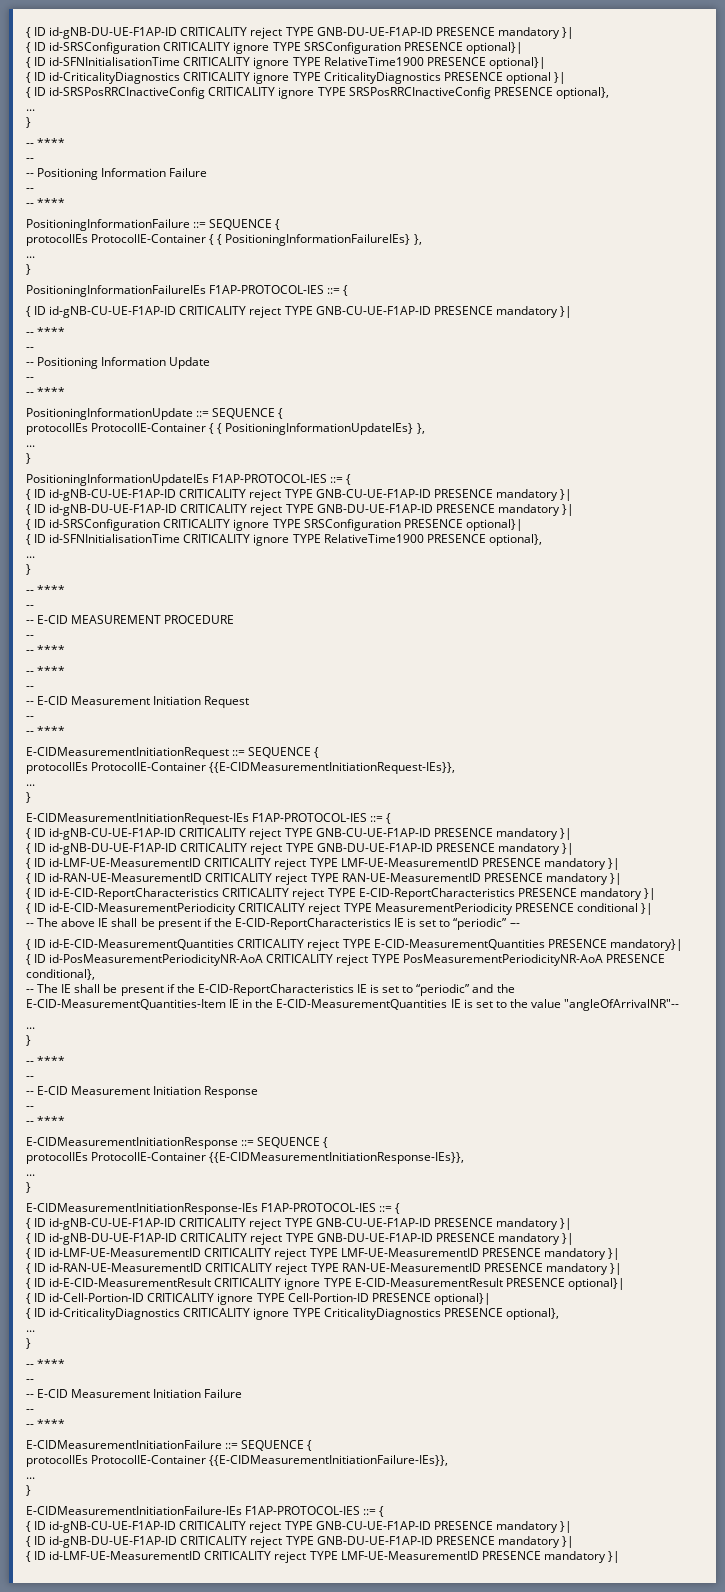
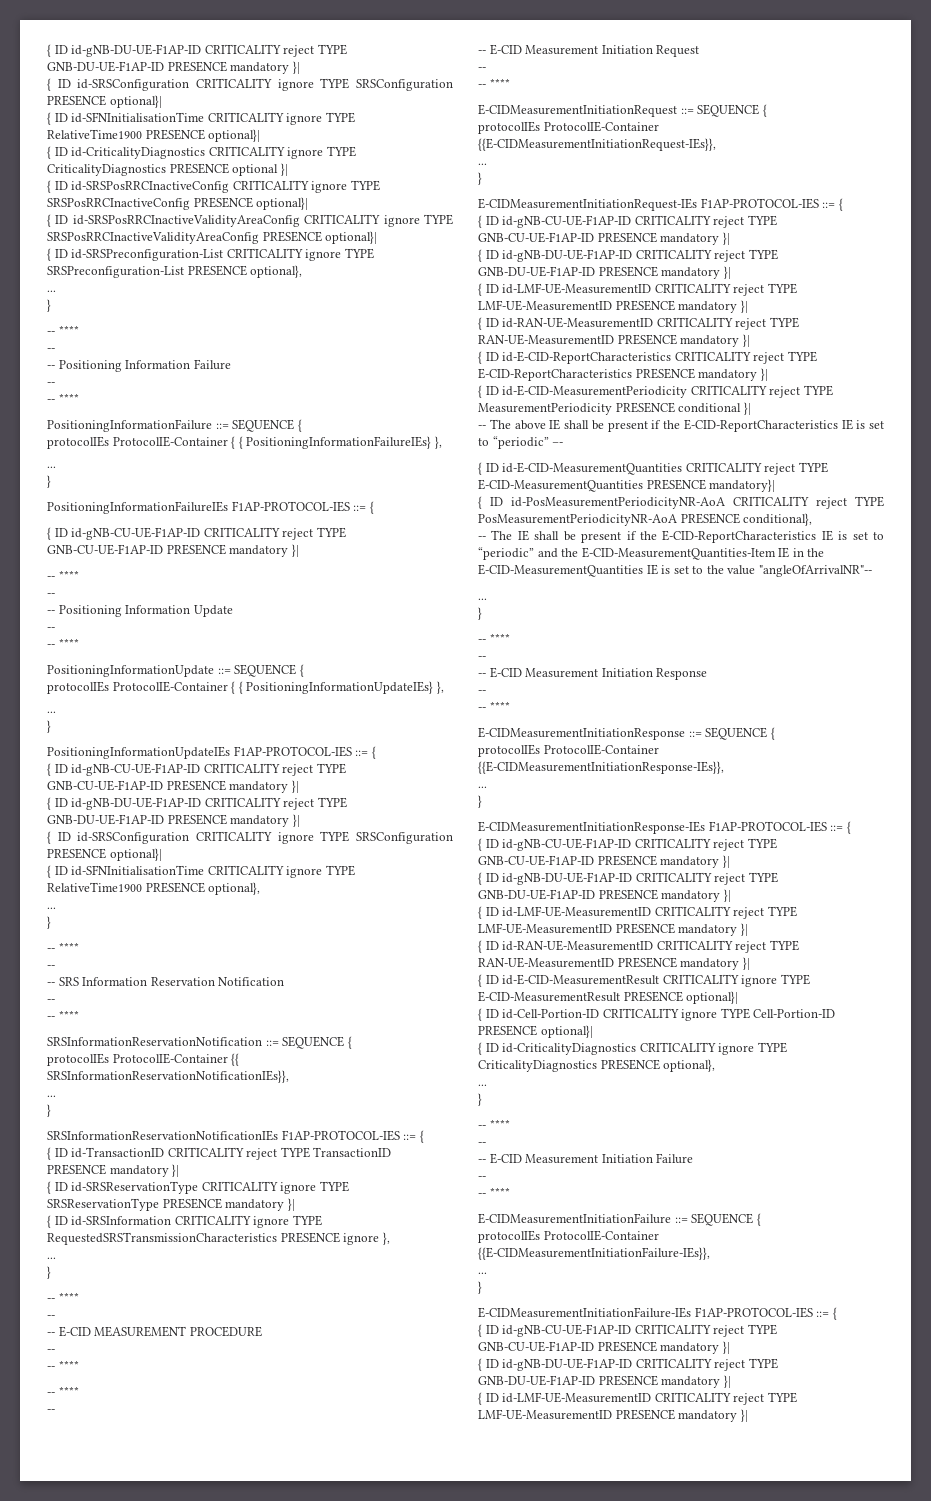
- { ID id-SRSPosRRCInactiveConfig CRITICALITY ignore TYPE SRSPosRRCInactiveConfig PRESENCE optional},
+ { ID id-SRSPosRRCInactiveConfig CRITICALITY ignore TYPE SRSPosRRCInactiveConfig PRESENCE optional}|
+ { ID id-SRSPosRRCInactiveValidityAreaConfig CRITICALITY ignore TYPE SRSPosRRCInactiveValidityAreaConfig PRESENCE optional}|
+ { ID id-SRSPreconfiguration-List CRITICALITY ignore TYPE SRSPreconfiguration-List PRESENCE optional},
+ -- SRS Information Reservation Notification
+ --
+ -- ****
+ SRSInformationReservationNotification ::= SEQUENCE {
+ protocolIEs ProtocolIE-Container {{ SRSInformationReservationNotificationIEs}},
+ ...
+ }
+ SRSInformationReservationNotificationIEs F1AP-PROTOCOL-IES ::= {
+ { ID id-TransactionID CRITICALITY reject TYPE TransactionID PRESENCE mandatory }|
+ { ID id-SRSReservationType CRITICALITY ignore TYPE SRSReservationType PRESENCE mandatory }|
+ { ID id-SRSInformation CRITICALITY ignore TYPE RequestedSRSTransmissionCharacteristics PRESENCE ignore },
+ ...
+ }
+ -- ****
+ --

